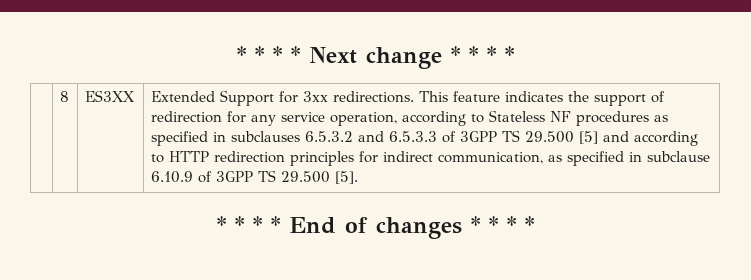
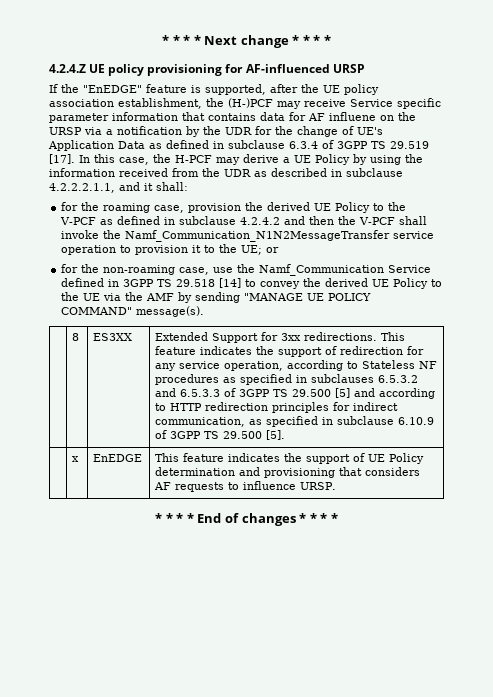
+ 4.2.4.Z UE policy provisioning for AF-influenced URSP
+ If the "EnEDGE" feature is supported, after the UE policy association establishment, the (H-)PCF may receive Service specific parameter information that contains data for AF influene on the URSP via a notification by the UDR for the change of UE's Application Data as defined in subclause 6.3.4 of 3GPP TS 29.519 [17]. In this case, the H-PCF may derive a UE Policy by using the information received from the UDR as described in subclause 4.2.2.2.1.1, and it shall:
+ for the roaming case, provision the derived UE Policy to the V-PCF as defined in subclause 4.2.4.2 and then the V-PCF shall invoke the Namf_Communication_N1N2MessageTransfer service operation to provision it to the UE; or
+ for the non-roaming case, use the Namf_Communication Service defined in 3GPP TS 29.518 [14] to convey the derived UE Policy to the UE via the AMF by sending "MANAGE UE POLICY COMMAND" message(s).
+ | x | EnEDGE | This feature indicates the support of UE Policy determination and provisioning that considers AF requests to influence URSP.

